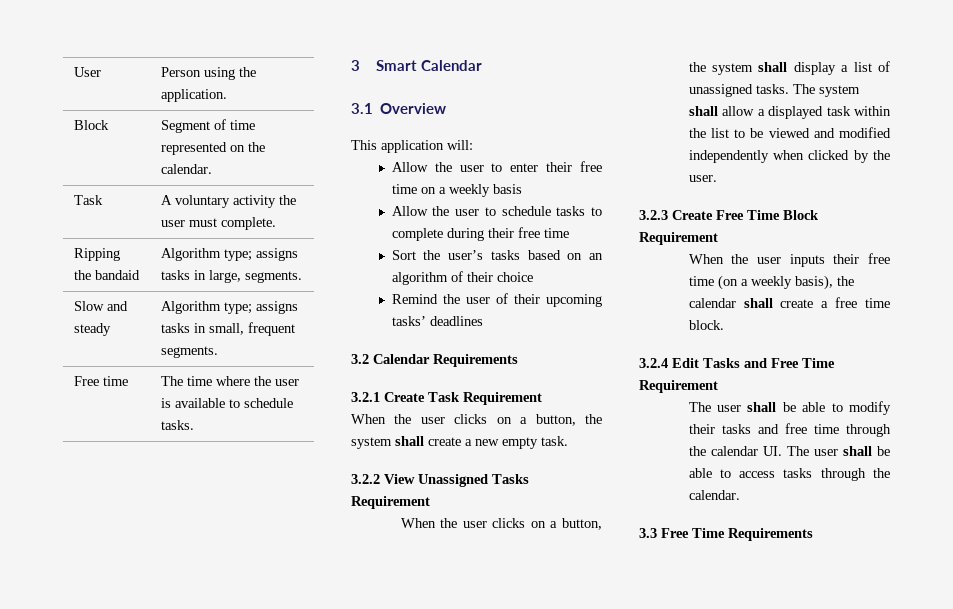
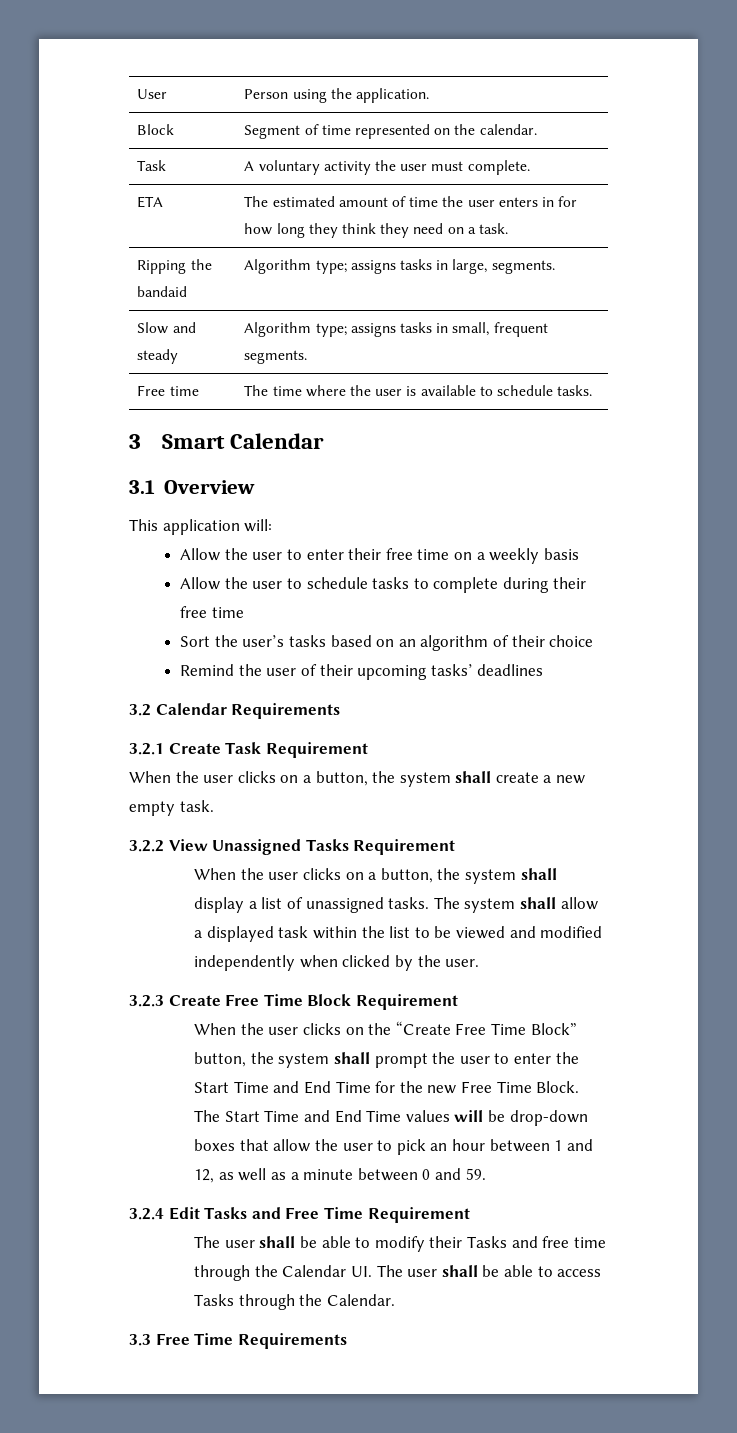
+ ETA | The estimated amount of time the user enters in for how long they think they need on a task.
- When the user inputs their free time (on a weekly basis), the calendar shall create a free time block.
+ When the user clicks on the “Create Free Time Block” button, the system shall prompt the user to enter the Start Time and End Time for the new Free Time Block. The Start Time and End Time values will be drop-down boxes that allow the user to pick an hour between 1 and 12, as well as a minute between 0 and 59.
- The user shall be able to modify their tasks and free time through the calendar UI. The user shall be able to access tasks through the calendar.
+ The user shall be able to modify their Tasks and free time through the Calendar UI. The user shall be able to access Tasks through the Calendar.

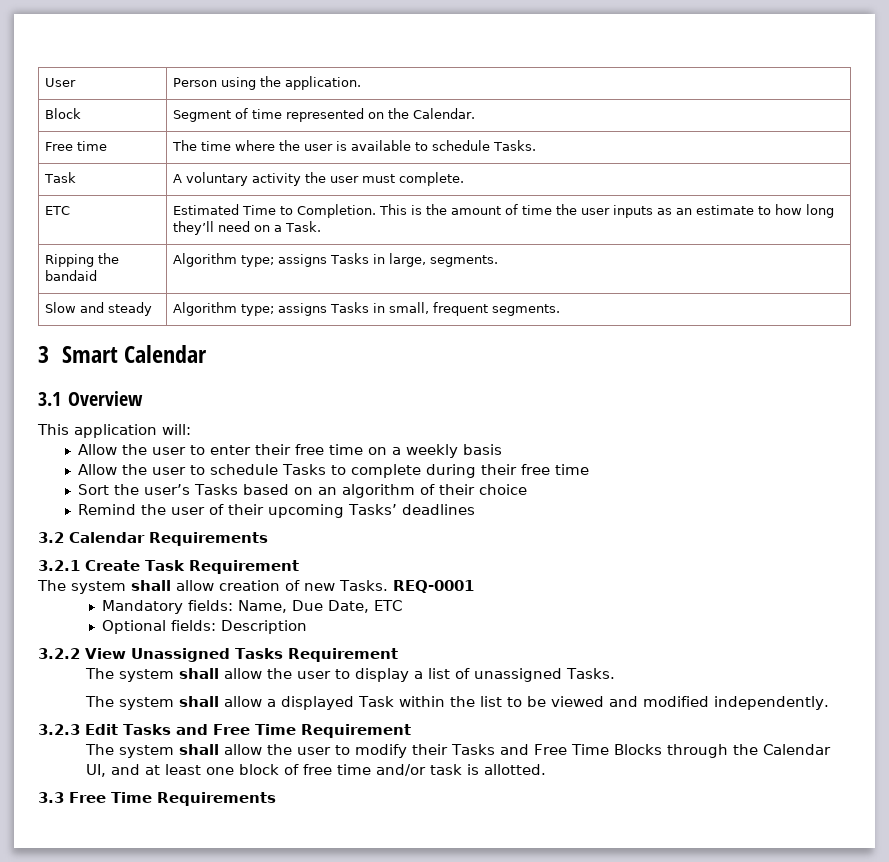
- Block | Segment of time represented on the calendar.
- Task | A voluntary activity the user must complete.
- ETA | The estimated amount of time the user enters in for how long they think they need on a task.
- Ripping the bandaid | Algorithm type; assigns tasks in large, segments.
- Slow and steady | Algorithm type; assigns tasks in small, frequent segments.
+ Block | Segment of time represented on the Calendar.
- Free time | The time where the user is available to schedule tasks.
+ Free time | The time where the user is available to schedule Tasks.
+ Task | A voluntary activity the user must complete.
+ ETC | Estimated Time to Completion. This is the amount of time the user inputs as an estimate to how long they’ll need on a Task.
+ Ripping the bandaid | Algorithm type; assigns Tasks in large, segments.
+ Slow and steady | Algorithm type; assigns Tasks in small, frequent segments.
- Allow the user to schedule tasks to complete during their free time
+ Allow the user to schedule Tasks to complete during their free time
- Sort the user’s tasks based on an algorithm of their choice
+ Sort the user’s Tasks based on an algorithm of their choice
- Remind the user of their upcoming tasks’ deadlines
+ Remind the user of their upcoming Tasks’ deadlines
- When the user clicks on a button, the system shall create a new empty task.
+ The system shall allow creation of new Tasks. REQ-0001
+ Mandatory fields: Name, Due Date, ETC
+ Optional fields: Description
- When the user clicks on a button, the system shall display a list of unassigned tasks. The system shall allow a displayed task within the list to be viewed and modified independently when clicked by the user.
- 3.2.3 Create Free Time Block Requirement
- When the user clicks on the “Create Free Time Block” button, the system shall prompt the user to enter the Start Time and End Time for the new Free Time Block. The Start Time and End Time values will be drop-down boxes that allow the user to pick an hour between 1 and 12, as well as a minute between 0 and 59.
- 3.2.4 Edit Tasks and Free Time Requirement
+ The system shall allow the user to display a list of unassigned Tasks.
+ The system shall allow a displayed Task within the list to be viewed and modified independently.
+ 3.2.3 Edit Tasks and Free Time Requirement
- The user shall be able to modify their Tasks and free time through the Calendar UI. The user shall be able to access Tasks through the Calendar.
+ The system shall allow the user to modify their Tasks and Free Time Blocks through the Calendar UI, and at least one block of free time and/or task is allotted.

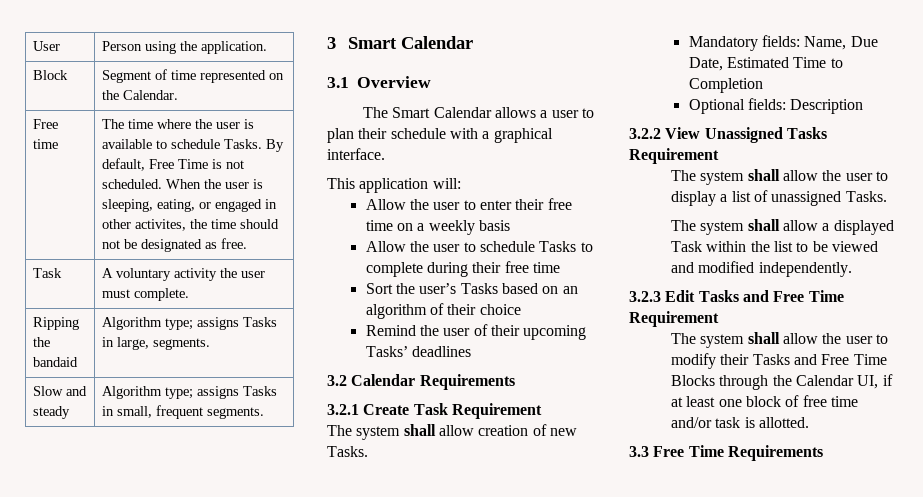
- Free time | The time where the user is available to schedule Tasks.
+ Free time | The time where the user is available to schedule Tasks. By default, Free Time is not scheduled. When the user is sleeping, eating, or engaged in other activites, the time should not be designated as free.
- ETC | Estimated Time to Completion. This is the amount of time the user inputs as an estimate to how long they’ll need on a Task.
+ The Smart Calendar allows a user to plan their schedule with a graphical interface.
- REQ-0001
- Mandatory fields: Name, Due Date, ETC
+ Mandatory fields: Name, Due Date, Estimated Time to Completion
- The system shall allow the user to modify their Tasks and Free Time Blocks through the Calendar UI, and at least one block of free time and/or task is allotted.
+ The system shall allow the user to modify their Tasks and Free Time Blocks through the Calendar UI, if at least one block of free time and/or task is allotted.

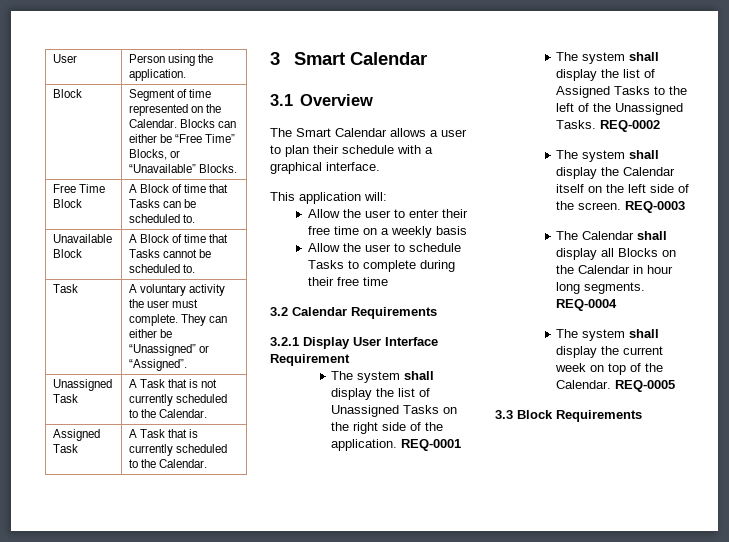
- Block | Segment of time represented on the Calendar.
- Free time | The time where the user is available to schedule Tasks. By default, Free Time is not scheduled. When the user is sleeping, eating, or engaged in other activites, the time should not be designated as free.
+ Block | Segment of time represented on the Calendar. Blocks can either be “Free Time” Blocks, or “Unavailable” Blocks.
+ Free Time Block | A Block of time that Tasks can be scheduled to.
+ Unavailable Block | A Block of time that Tasks cannot be scheduled to.
- Task | A voluntary activity the user must complete.
- Ripping the bandaid | Algorithm type; assigns Tasks in large, segments.
- Slow and steady | Algorithm type; assigns Tasks in small, frequent segments.
+ Task | A voluntary activity the user must complete. They can either be “Unassigned” or “Assigned”.
+ Unassigned Task | A Task that is not currently scheduled to the Calendar.
+ Assigned Task | A Task that is currently scheduled to the Calendar.
- Sort the user’s Tasks based on an algorithm of their choice
- Remind the user of their upcoming Tasks’ deadlines
- 3.2.1 Create Task Requirement
- The system shall allow creation of new Tasks.
- Mandatory fields: Name, Due Date, Estimated Time to Completion
- Optional fields: Description
- 3.2.2 View Unassigned Tasks Requirement
- The system shall allow the user to display a list of unassigned Tasks.
- The system shall allow a displayed Task within the list to be viewed and modified independently.
- 3.2.3 Edit Tasks and Free Time Requirement
- The system shall allow the user to modify their Tasks and Free Time Blocks through the Calendar UI, if at least one block of free time and/or task is allotted.
+ 3.2.1 Display User Interface Requirement
+ The system shall display the list of Unassigned Tasks on the right side of the application. REQ-0001
+ The system shall display the list of Assigned Tasks to the left of the Unassigned Tasks. REQ-0002
+ The system shall display the Calendar itself on the left side of the screen. REQ-0003
+ The Calendar shall display all Blocks on the Calendar in hour long segments. REQ-0004
+ The system shall display the current week on top of the Calendar. REQ-0005
- 3.3 Free Time Requirements
+ 3.3 Block Requirements

